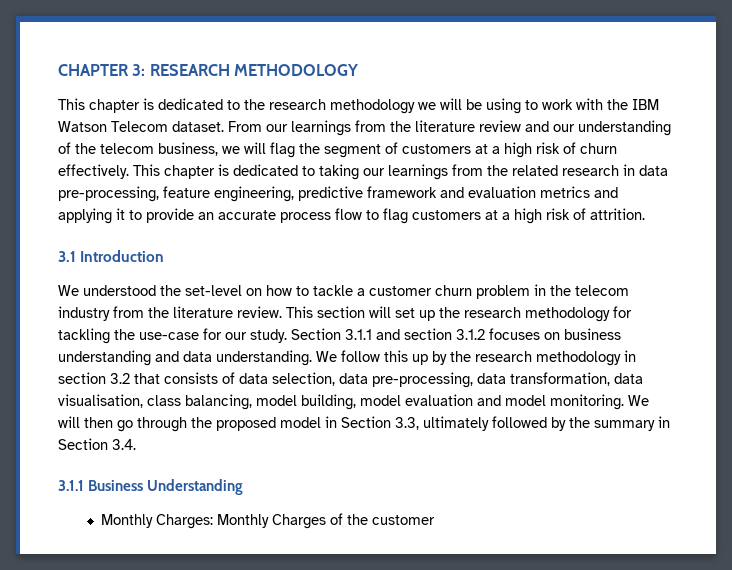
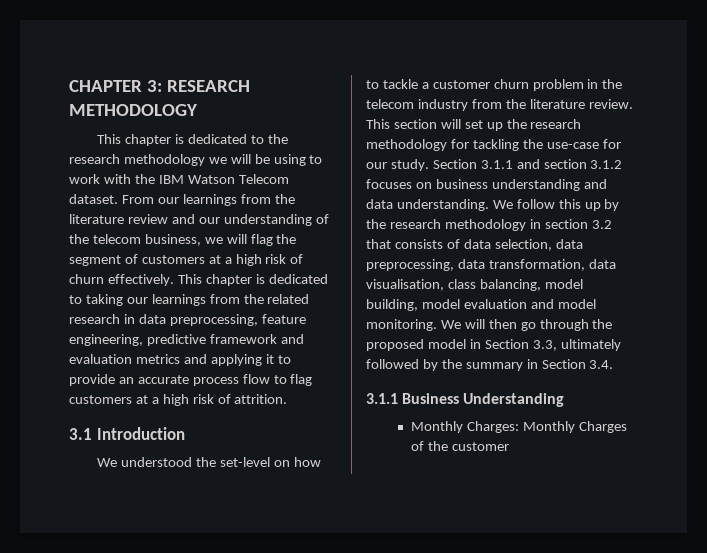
- This chapter is dedicated to taking our learnings from the related research in data pre-processing, feature engineering, predictive framework and evaluation metrics and applying it to provide an accurate process flow to flag customers at a high risk of attrition.
+ This chapter is dedicated to taking our learnings from the related research in data preprocessing, feature engineering, predictive framework and evaluation metrics and applying it to provide an accurate process flow to flag customers at a high risk of attrition.
- We follow this up by the research methodology in section 3.2 that consists of data selection, data pre-processing, data transformation, data visualisation, class balancing, model building, model evaluation and model monitoring.
+ We follow this up by the research methodology in section 3.2 that consists of data selection, data preprocessing, data transformation, data visualisation, class balancing, model building, model evaluation and model monitoring.

